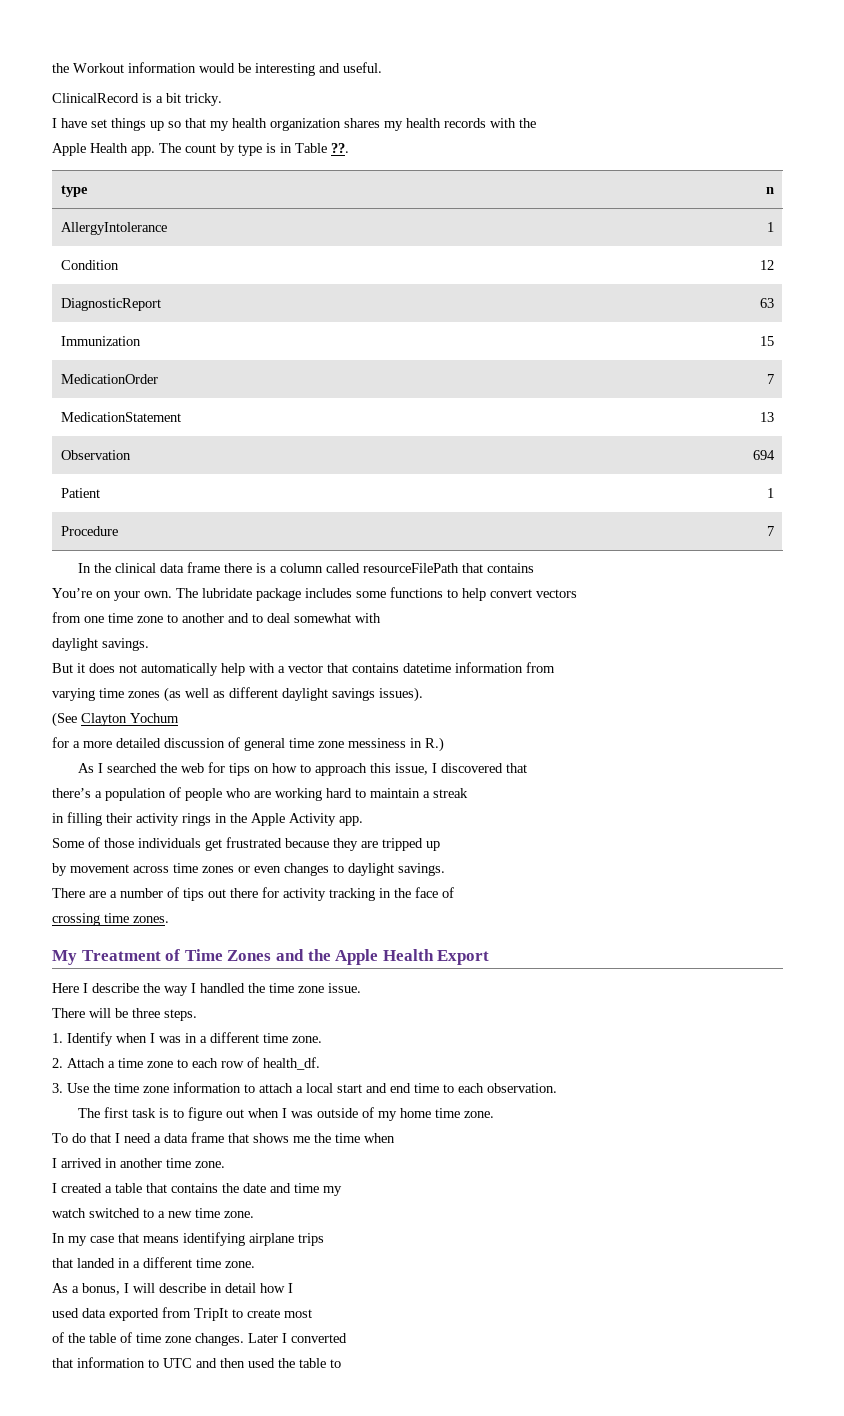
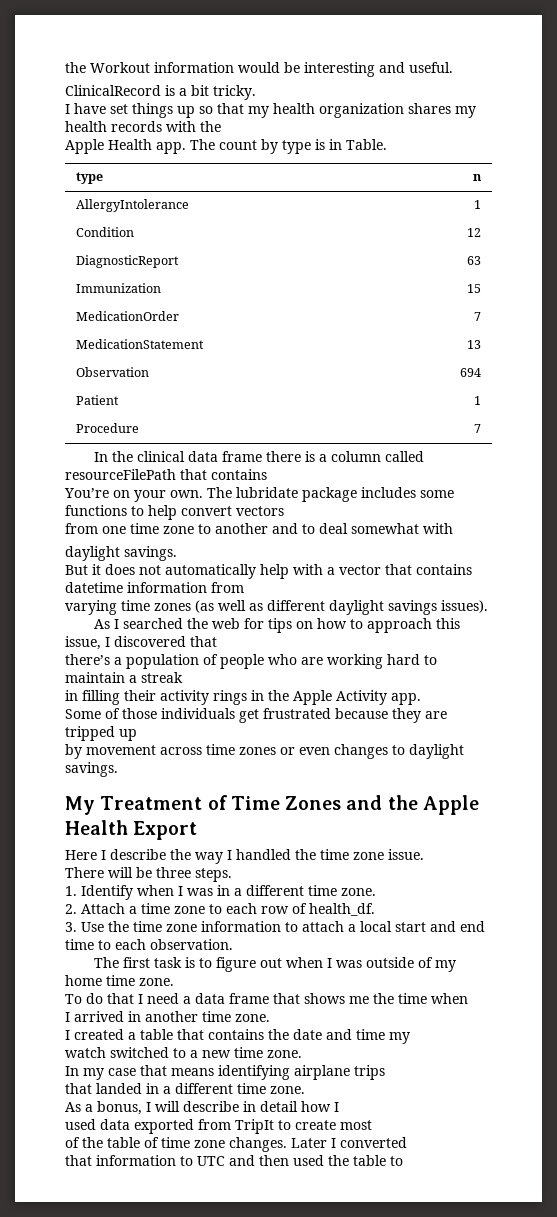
- The count by type is in Table ??.
+ The count by type is in Table.
- (See Clayton Yochum
- for a more detailed discussion of general time zone messiness in R.)
- There are a number of tips out there for activity tracking in the face of
- crossing time zones.

